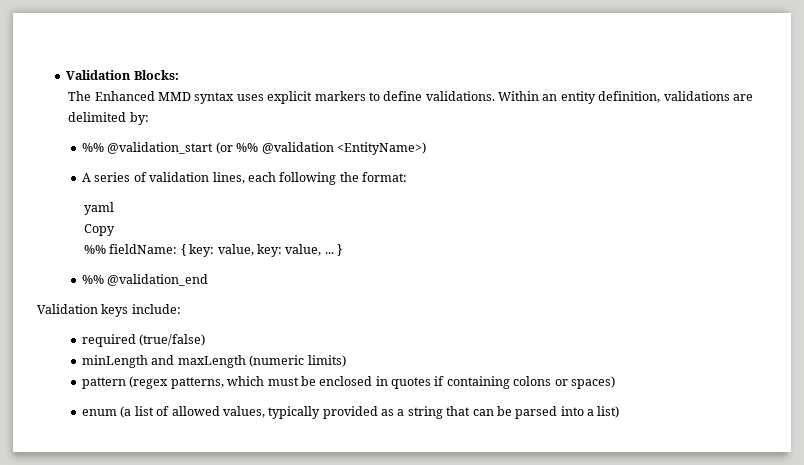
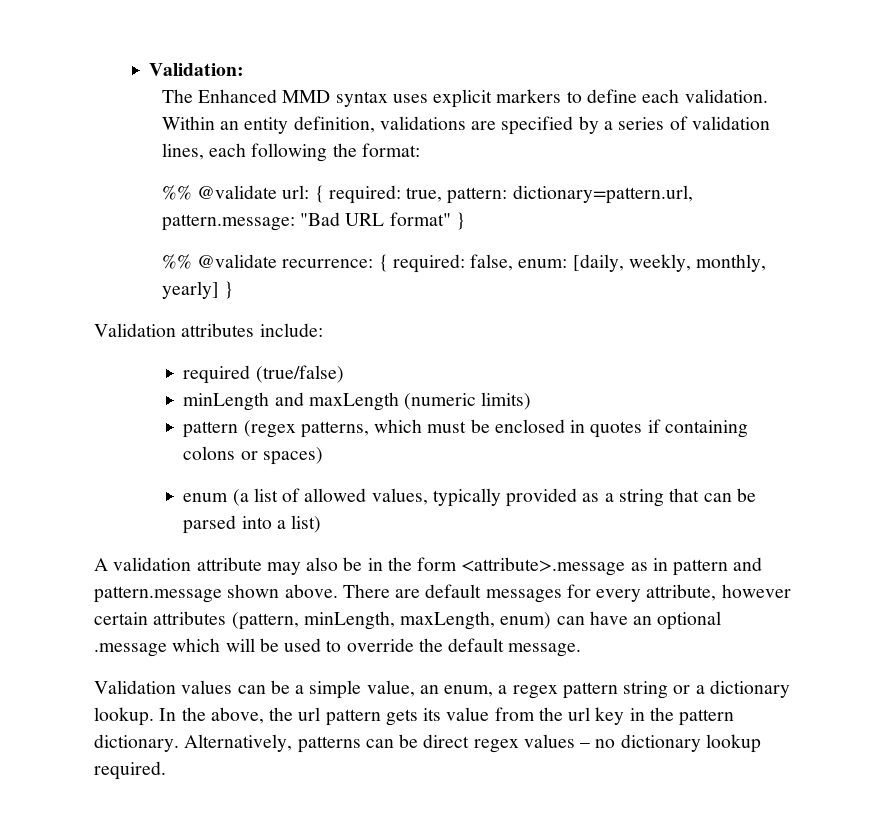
- Validation Blocks:
+ Validation:
- The Enhanced MMD syntax uses explicit markers to define validations.
+ The Enhanced MMD syntax uses explicit markers to define each validation.
- Within an entity definition, validations are delimited by:
- %% @validation_start (or %% @validation <EntityName>)
- A series of validation lines, each following the format:
+ Within an entity definition, validations are specified by a series of validation lines, each following the format:
- yaml
- Copy
- %% fieldName: { key: value, key: value, ... }
- %% @validation_end
- Validation keys include:
+ %% @validate url: { required: true, pattern: dictionary=pattern.url, pattern.message: "Bad URL format" }
+ %% @validate recurrence: { required: false, enum: [daily, weekly, monthly, yearly] }
+ Validation attributes include:
+ A validation attribute may also be in the form <attribute>.message as in pattern and pattern.message shown above. There are default messages for every attribute, however certain attributes (pattern, minLength, maxLength, enum) can have an optional .message which will be used to override the default message.
+ Validation values can be a simple value, an enum, a regex pattern string or a dictionary lookup. In the above, the url pattern gets its value from the url key in the pattern dictionary. Alternatively, patterns can be direct regex values – no dictionary lookup required.

